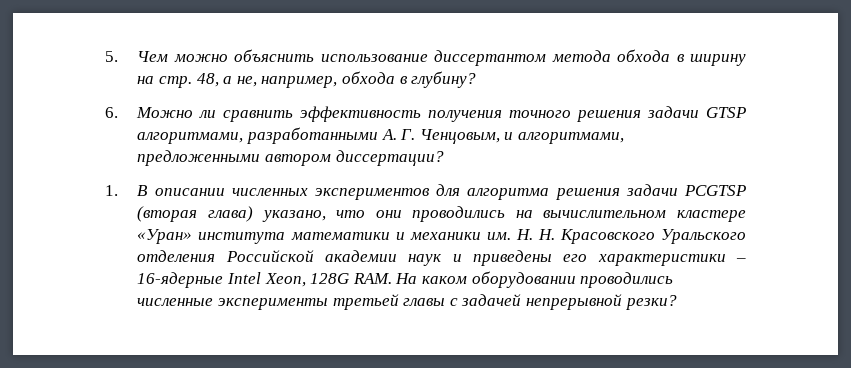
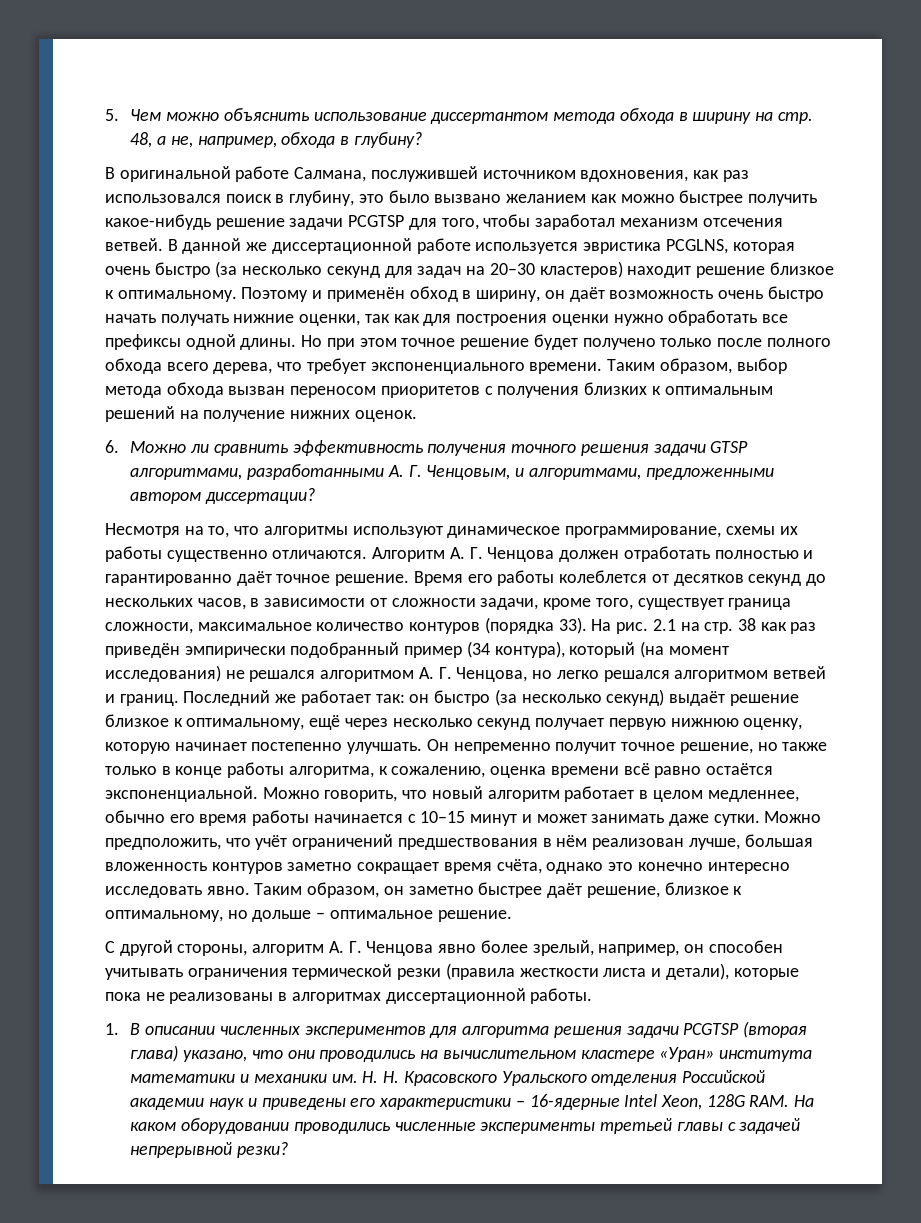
+ В оригинальной работе Салмана, послужившей источником вдохновения, как раз использовался поиск в глубину, это было вызвано желанием как можно быстрее получить какое-нибудь решение задачи PCGTSP для того, чтобы заработал механизм отсечения ветвей. В данной же диссертационной работе используется эвристика PCGLNS, которая очень быстро (за несколько секунд для задач на 20–30 кластеров) находит решение близкое к оптимальному. Поэтому и применён обход в ширину, он даёт возможность очень быстро начать получать нижние оценки, так как для построения оценки нужно обработать все префиксы одной длины. Но при этом точное решение будет получено только после полного обхода всего дерева, что требует экспоненциального времени. Таким образом, выбор метода обхода вызван переносом приоритетов с получения близких к оптимальным решений на получение нижних оценок.
+ Несмотря на то, что алгоритмы используют динамическое программирование, схемы их работы существенно отличаются. Алгоритм А. Г. Ченцова должен отработать полностью и гарантированно даёт точное решение. Время его работы колеблется от десятков секунд до нескольких часов, в зависимости от сложности задачи, кроме того, существует граница сложности, максимальное количество контуров (порядка 33). На рис. 2.1 на стр. 38 как раз приведён эмпирически подобранный пример (34 контура), который (на момент исследования) не решался алгоритмом А. Г. Ченцова, но легко решался алгоритмом ветвей и границ. Последний же работает так: он быстро (за несколько секунд) выдаёт решение близкое к оптимальному, ещё через несколько секунд получает первую нижнюю оценку, которую начинает постепенно улучшать. Он непременно получит точное решение, но также только в конце работы алгоритма, к сожалению, оценка времени всё равно остаётся экспоненциальной. Можно говорить, что новый алгоритм работает в целом медленнее, обычно его время работы начинается с 10–15 минут и может занимать даже сутки. Можно предположить, что учёт ограничений предшествования в нём реализован лучше, большая вложенность контуров заметно сокращает время счёта, однако это конечно интересно исследовать явно. Таким образом, он заметно быстрее даёт решение, близкое к оптимальному, но дольше – оптимальное решение.
+ С другой стороны, алгоритм А. Г. Ченцова явно более зрелый, например, он способен учитывать ограничения термической резки (правила жесткости листа и детали), которые пока не реализованы в алгоритмах диссертационной работы.

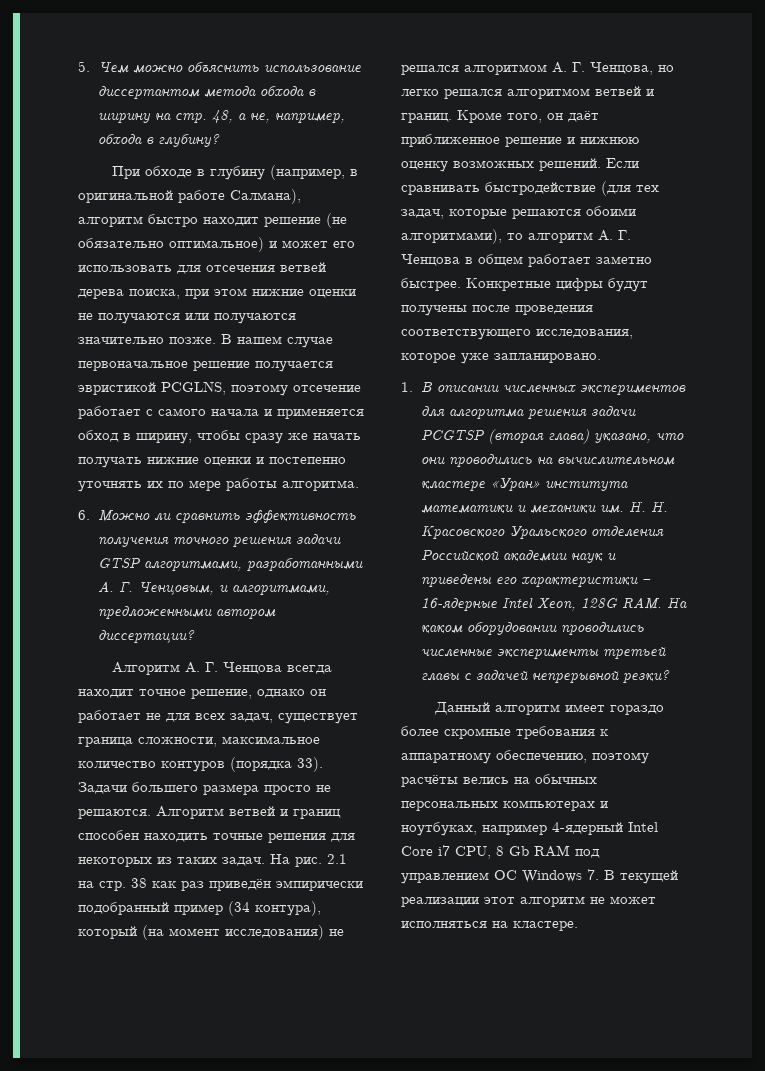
- В оригинальной работе Салмана, послужившей источником вдохновения, как раз использовался поиск в глубину, это было вызвано желанием как можно быстрее получить какое-нибудь решение задачи PCGTSP для того, чтобы заработал механизм отсечения ветвей. В данной же диссертационной работе используется эвристика PCGLNS, которая очень быстро (за несколько секунд для задач на 20–30 кластеров) находит решение близкое к оптимальному. Поэтому и применён обход в ширину, он даёт возможность очень быстро начать получать нижние оценки, так как для построения оценки нужно обработать все префиксы одной длины. Но при этом точное решение будет получено только после полного обхода всего дерева, что требует экспоненциального времени. Таким образом, выбор метода обхода вызван переносом приоритетов с получения близких к оптимальным решений на получение нижних оценок.
+ При обходе в глубину (например, в оригинальной работе Салмана), алгоритм быстро находит решение (не обязательно оптимальное) и может его использовать для отсечения ветвей дерева поиска, при этом нижние оценки не получаются или получаются значительно позже. В нашем случае первоначальное решение получается эвристикой PCGLNS, поэтому отсечение работает с самого начала и применяется обход в ширину, чтобы сразу же начать получать нижние оценки и постепенно уточнять их по мере работы алгоритма.
- Несмотря на то, что алгоритмы используют динамическое программирование, схемы их работы существенно отличаются. Алгоритм А. Г. Ченцова должен отработать полностью и гарантированно даёт точное решение. Время его работы колеблется от десятков секунд до нескольких часов, в зависимости от сложности задачи, кроме того, существует граница сложности, максимальное количество контуров (порядка 33).
+ Алгоритм А. Г. Ченцова всегда находит точное решение, однако он работает не для всех задач, существует граница сложности, максимальное количество контуров (порядка 33).
+ Задачи большего размера просто не решаются. Алгоритм ветвей и границ способен находить точные решения для некоторых из таких задач.
- Последний же работает так: он быстро (за несколько секунд) выдаёт решение близкое к оптимальному, ещё через несколько секунд получает первую нижнюю оценку, которую начинает постепенно улучшать. Он непременно получит точное решение, но также только в конце работы алгоритма, к сожалению, оценка времени всё равно остаётся экспоненциальной. Можно говорить, что новый алгоритм работает в целом медленнее, обычно его время работы начинается с 10–15 минут и может занимать даже сутки. Можно предположить, что учёт ограничений предшествования в нём реализован лучше, большая вложенность контуров заметно сокращает время счёта, однако это конечно интересно исследовать явно. Таким образом, он заметно быстрее даёт решение, близкое к оптимальному, но дольше – оптимальное решение.
- С другой стороны, алгоритм А. Г. Ченцова явно более зрелый, например, он способен учитывать ограничения термической резки (правила жесткости листа и детали), которые пока не реализованы в алгоритмах диссертационной работы.
+ Кроме того, он даёт приближенное решение и нижнюю оценку возможных решений. Если сравнивать быстродействие (для тех задач, которые решаются обоими алгоритмами), то алгоритм А. Г. Ченцова в общем работает заметно быстрее. Конкретные цифры будут получены после проведения соответствующего исследования, которое уже запланировано.
+ Данный алгоритм имеет гораздо более скромные требования к аппаратному обеспечению, поэтому расчёты велись на обычных персональных компьютерах и ноутбуках, например 4-ядерный Intel Core i7 CPU, 8 Gb RAM под управлением ОС Windows 7. В текущей реализации этот алгоритм не может исполняться на кластере.

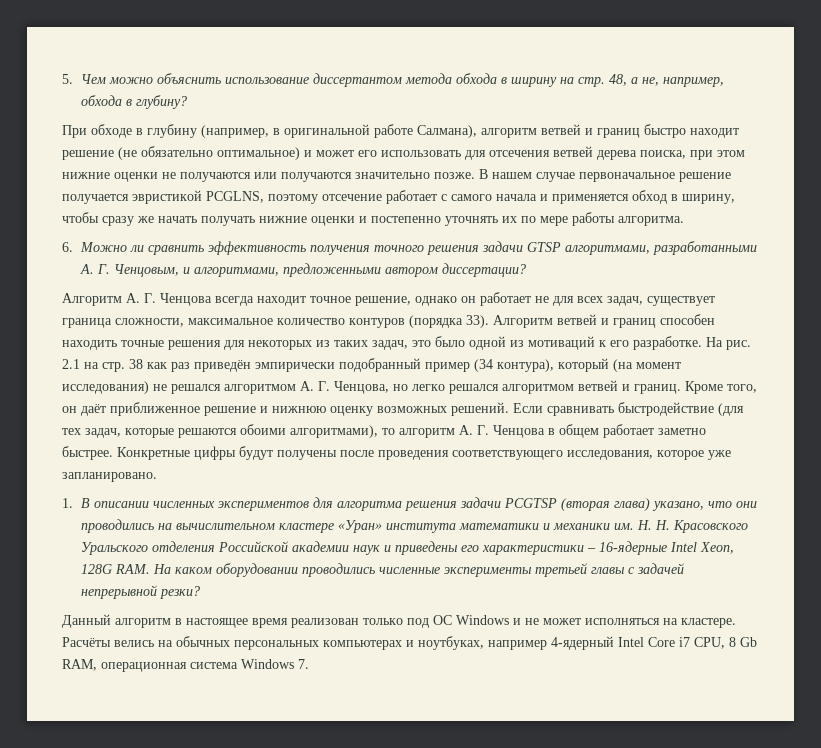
- При обходе в глубину (например, в оригинальной работе Салмана), алгоритм быстро находит решение (не обязательно оптимальное) и может его использовать для отсечения ветвей дерева поиска, при этом нижние оценки не получаются или получаются значительно позже.
+ При обходе в глубину (например, в оригинальной работе Салмана), алгоритм ветвей и границ быстро находит решение (не обязательно оптимальное) и может его использовать для отсечения ветвей дерева поиска, при этом нижние оценки не получаются или получаются значительно позже.
- Задачи большего размера просто не решаются.
- Алгоритм ветвей и границ способен находить точные решения для некоторых из таких задач.
+ Алгоритм ветвей и границ способен находить точные решения для некоторых из таких задач, это было одной из мотиваций к его разработке.
- Данный алгоритм имеет гораздо более скромные требования к аппаратному обеспечению, поэтому расчёты велись на обычных персональных компьютерах и ноутбуках, например 4-ядерный Intel Core i7 CPU, 8 Gb RAM под управлением ОС Windows 7. В текущей реализации этот алгоритм не может исполняться на кластере.
+ Данный алгоритм в настоящее время реализован только под ОС Windows и не может исполняться на кластере. Расчёты велись на обычных персональных компьютерах и ноутбуках, например 4-ядерный Intel Core i7 CPU, 8 Gb RAM, операционная система Windows 7.

